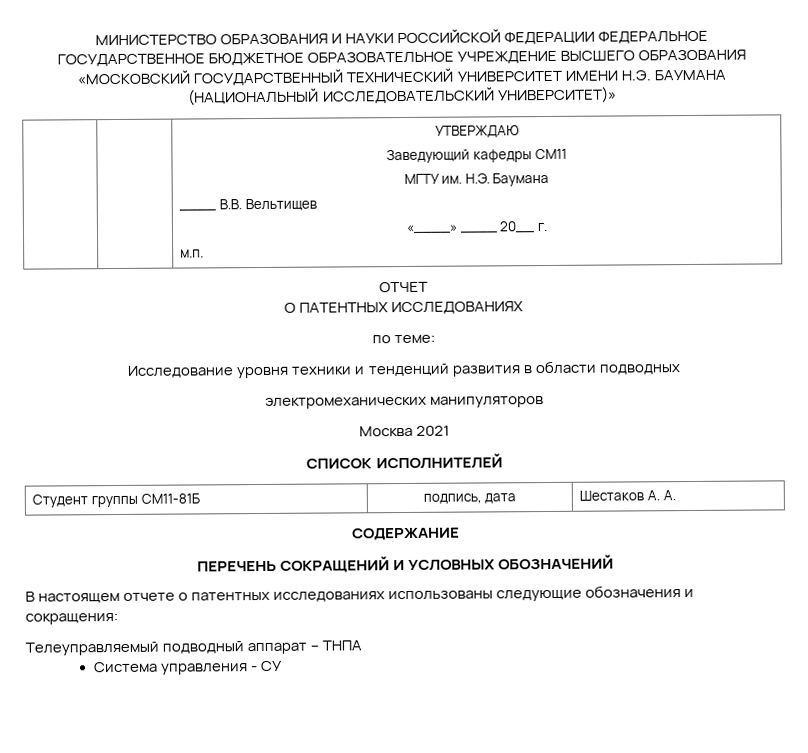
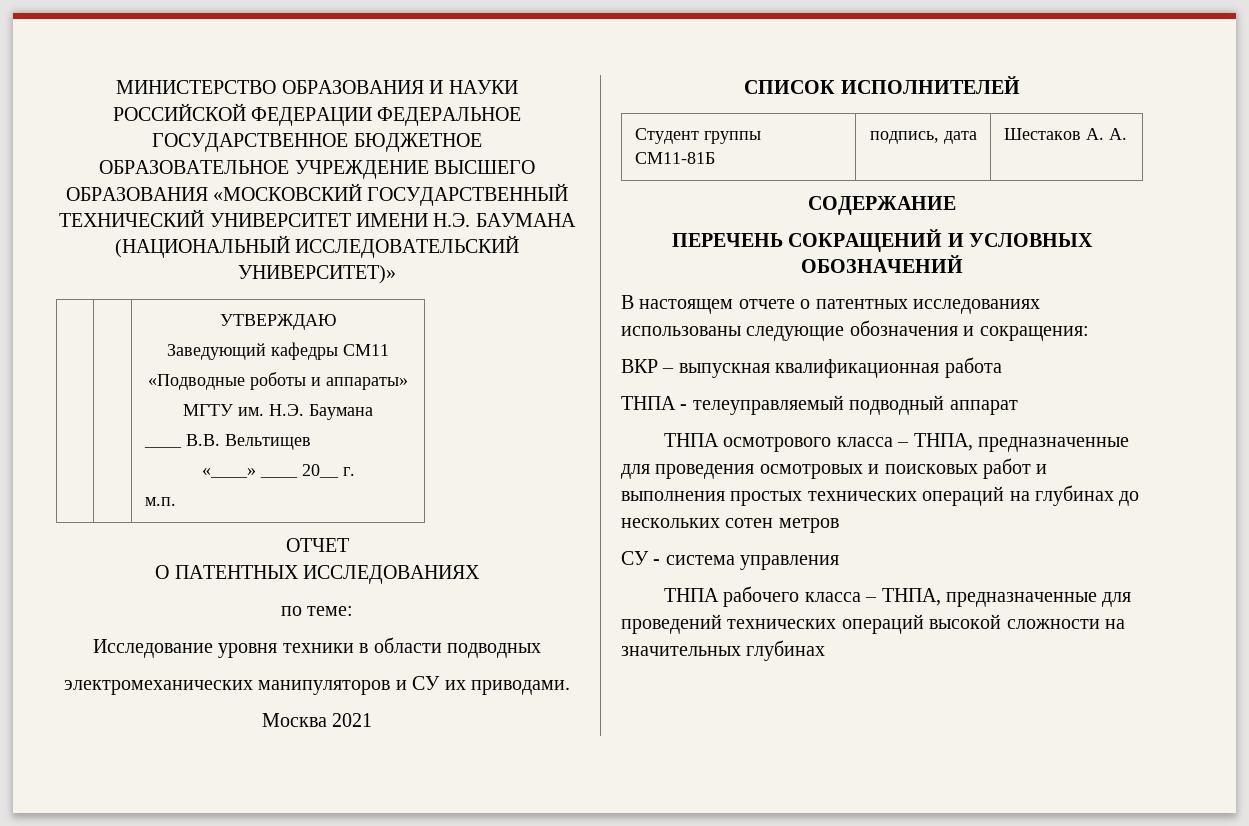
  | | УТВЕРЖДАЮ
  Заведующий кафедры СМ11
+ «Подводные роботы и аппараты»
- Исследование уровня техники и тенденций развития в области подводных
+ Исследование уровня техники в области подводных
- электромеханических манипуляторов
+ электромеханических манипуляторов и СУ их приводами.
- Телеуправляемый подводный аппарат – ТНПА
- Система управления - СУ
+ ВКР – выпускная квалификационная работа
+ ТНПА - телеуправляемый подводный аппарат
+ ТНПА осмотрового класса – ТНПА, предназначенные для проведения осмотровых и поисковых работ и выполнения простых технических операций на глубинах до нескольких сотен метров
+ СУ - система управления
+ ТНПА рабочего класса – ТНПА, предназначенные для проведений технических операций высокой сложности на значительных глубинах

